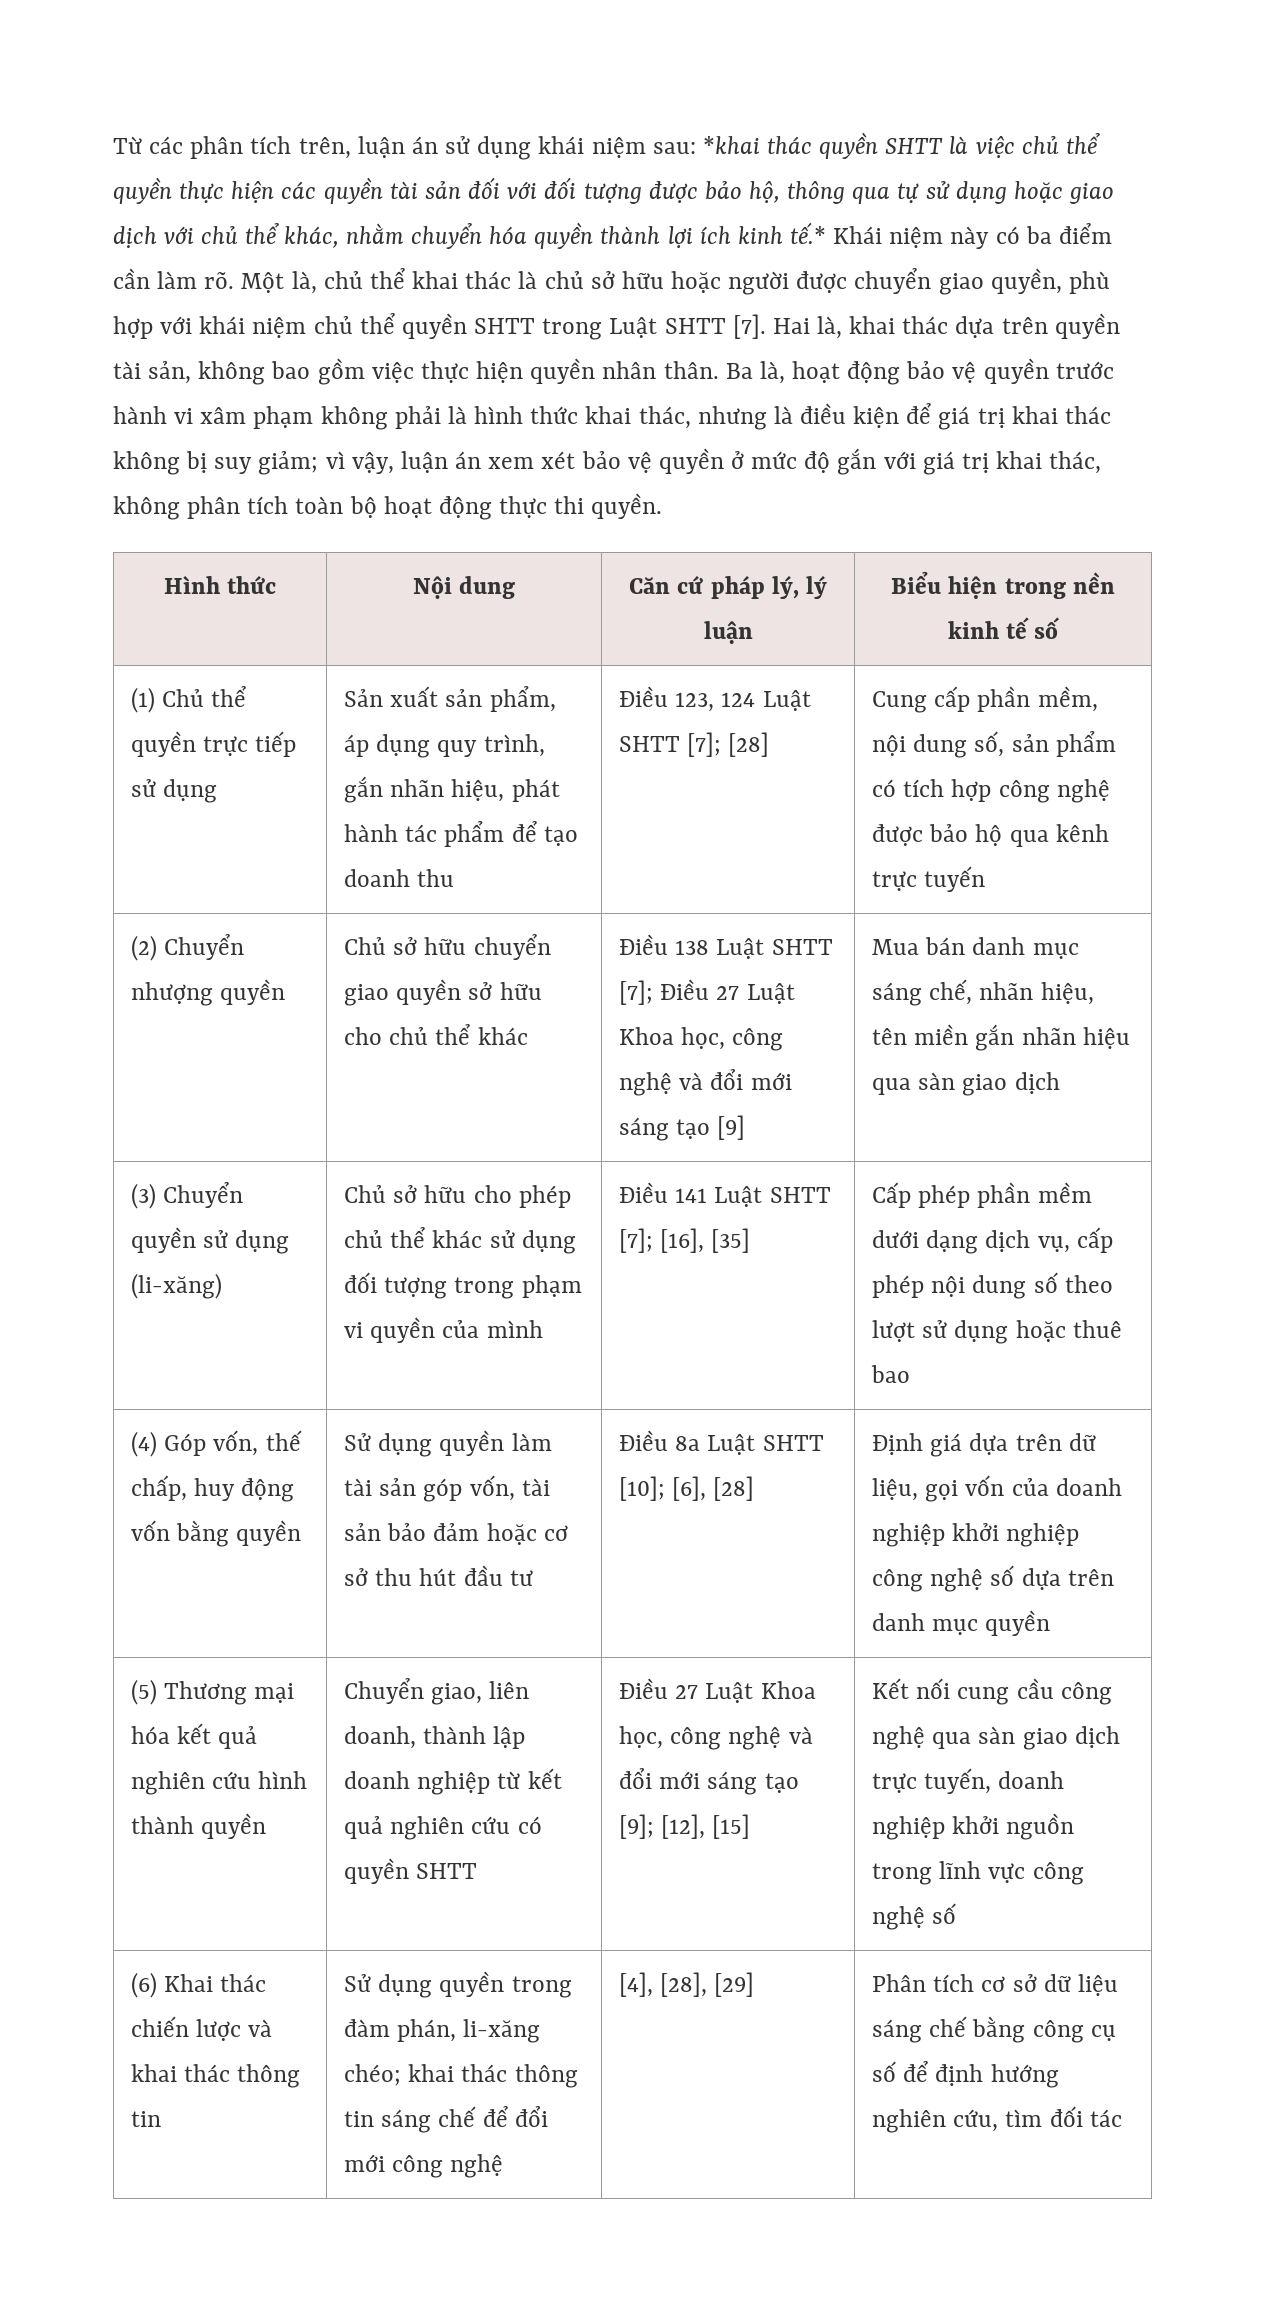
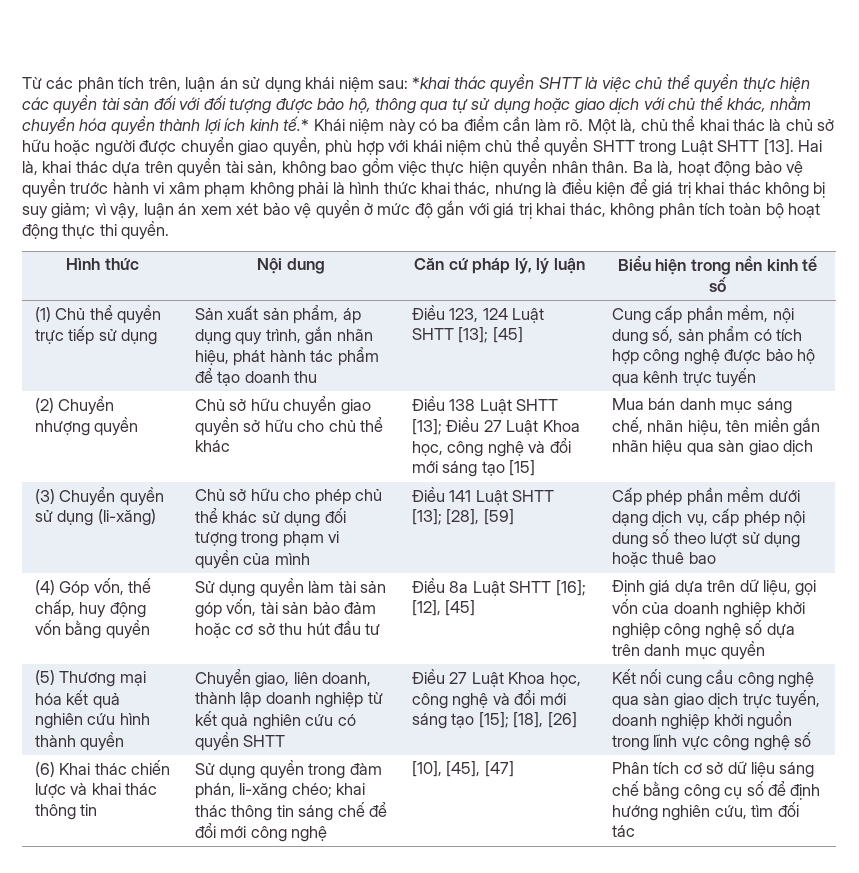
- Một là, chủ thể khai thác là chủ sở hữu hoặc người được chuyển giao quyền, phù hợp với khái niệm chủ thể quyền SHTT trong Luật SHTT [7].
+ Một là, chủ thể khai thác là chủ sở hữu hoặc người được chuyển giao quyền, phù hợp với khái niệm chủ thể quyền SHTT trong Luật SHTT [13].
- Điều 123, 124 Luật SHTT [7]; [28]
+ Điều 123, 124 Luật SHTT [13]; [45]
- Điều 138 Luật SHTT [7]; Điều 27 Luật Khoa học, công nghệ và đổi mới sáng tạo [9]
+ Điều 138 Luật SHTT [13]; Điều 27 Luật Khoa học, công nghệ và đổi mới sáng tạo [15]
- Điều 141 Luật SHTT [7]; [16], [35]
+ Điều 141 Luật SHTT [13]; [28], [59]
- Điều 8a Luật SHTT [10]; [6], [28]
+ Điều 8a Luật SHTT [16]; [12], [45]
- Điều 27 Luật Khoa học, công nghệ và đổi mới sáng tạo [9]; [12], [15]
+ Điều 27 Luật Khoa học, công nghệ và đổi mới sáng tạo [15]; [18], [26]
- [4], [28], [29]
+ [10], [45], [47]

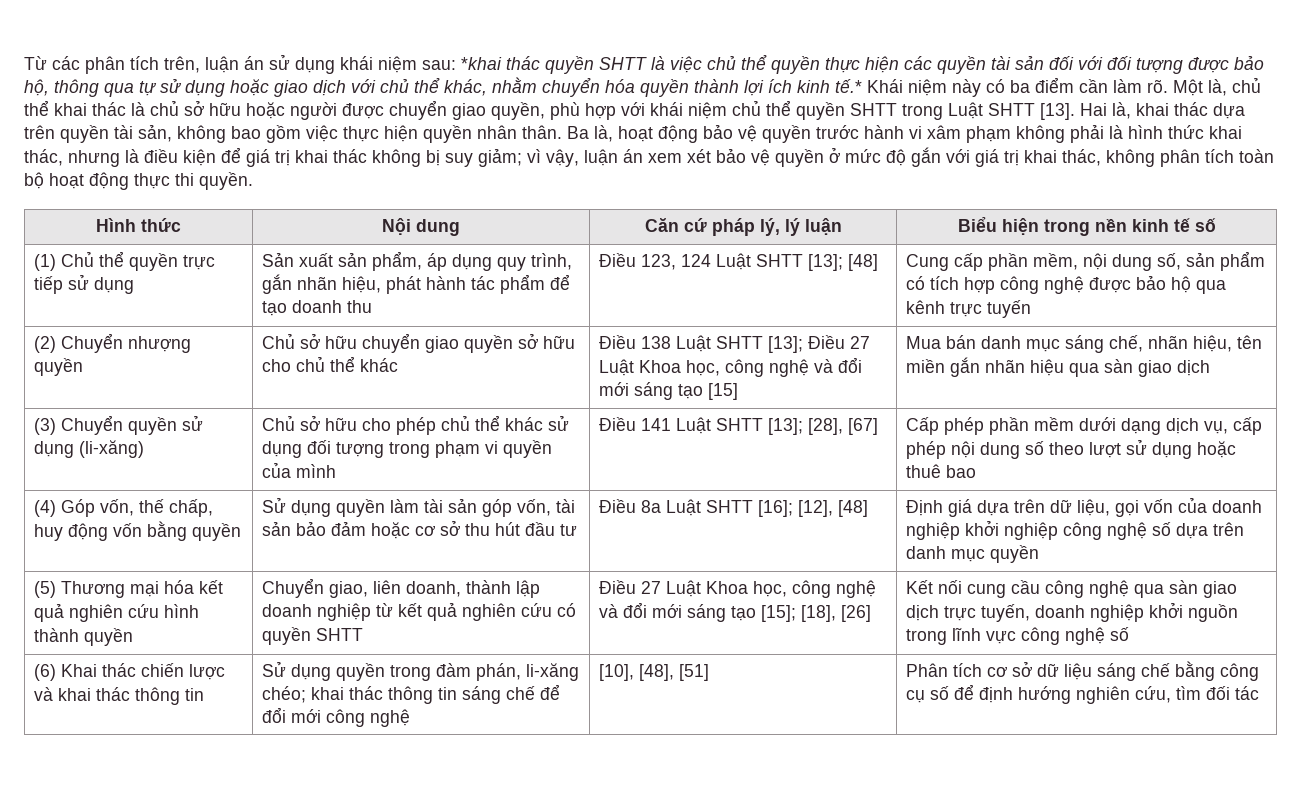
- Điều 123, 124 Luật SHTT [13]; [45]
+ Điều 123, 124 Luật SHTT [13]; [48]
- Điều 141 Luật SHTT [13]; [28], [59]
+ Điều 141 Luật SHTT [13]; [28], [67]
- Điều 8a Luật SHTT [16]; [12], [45]
+ Điều 8a Luật SHTT [16]; [12], [48]
- [10], [45], [47]
+ [10], [48], [51]

